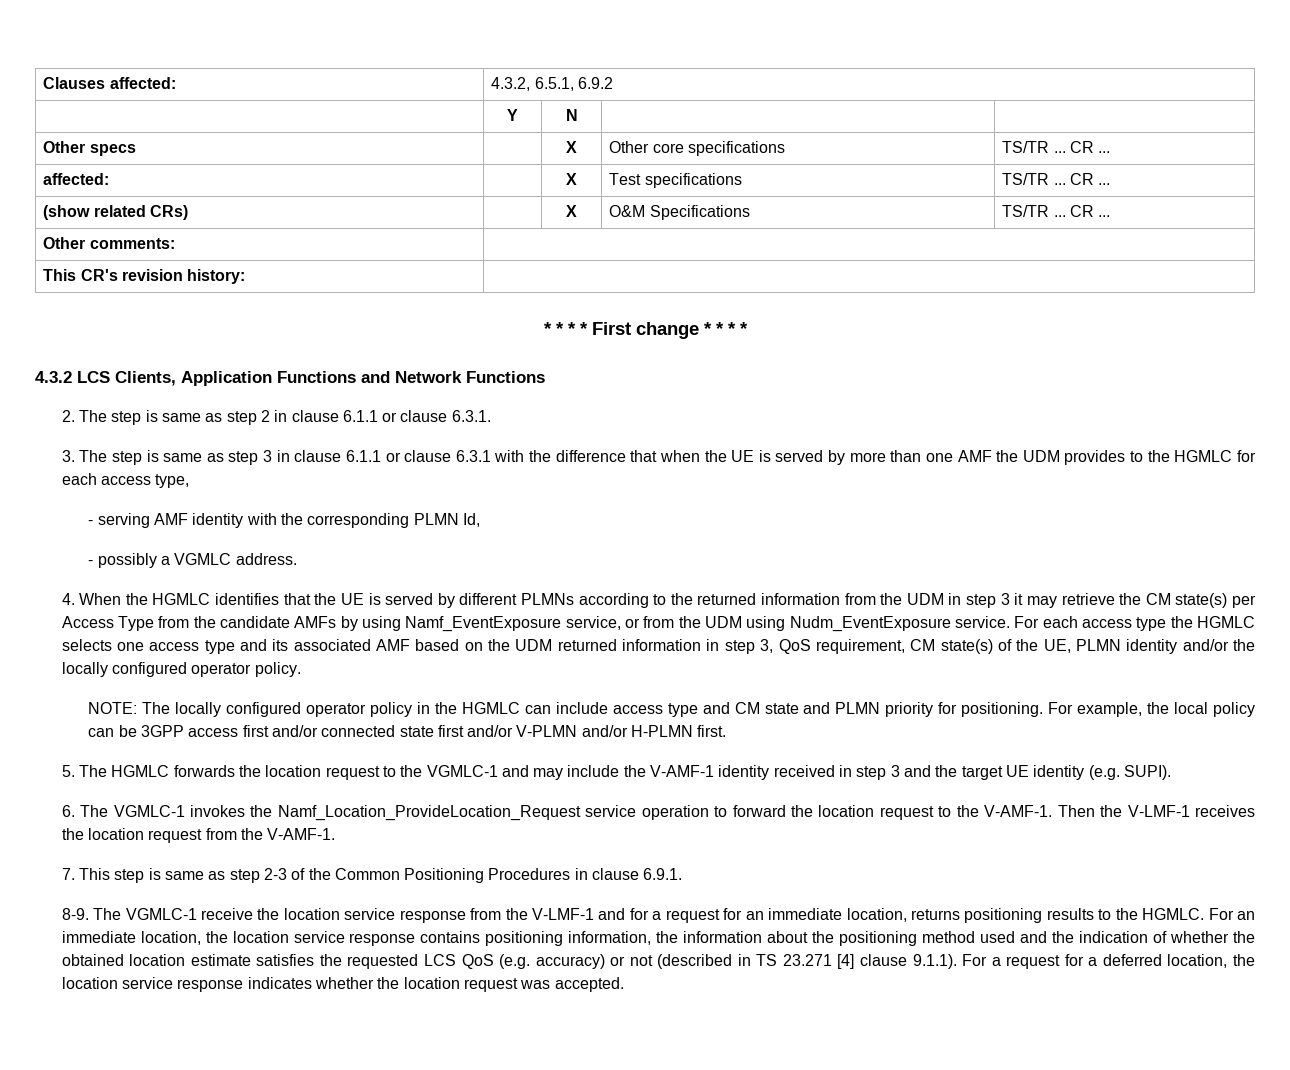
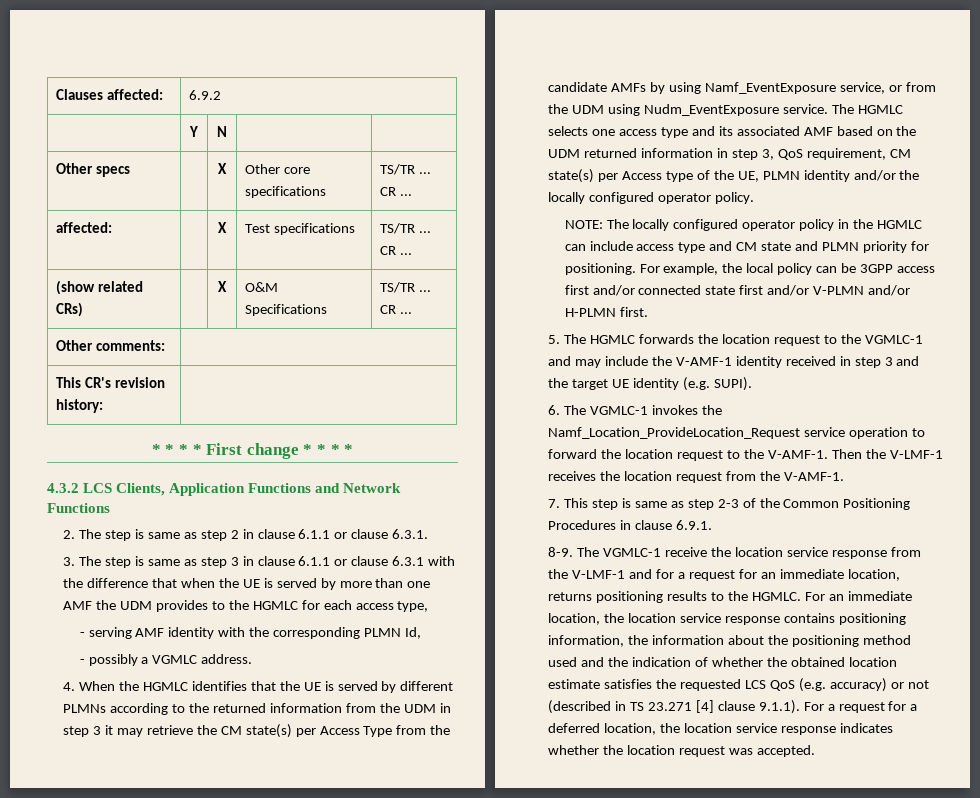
- Clauses affected: | 4.3.2, 6.5.1, 6.9.2
+ Clauses affected: | 6.9.2
- For each access type the HGMLC selects one access type and its associated AMF based on the UDM returned information in step 3, QoS requirement, CM state(s) of the UE, PLMN identity and/or the locally configured operator policy.
+ The HGMLC selects one access type and its associated AMF based on the UDM returned information in step 3, QoS requirement, CM state(s) per Access type of the UE, PLMN identity and/or the locally configured operator policy.

